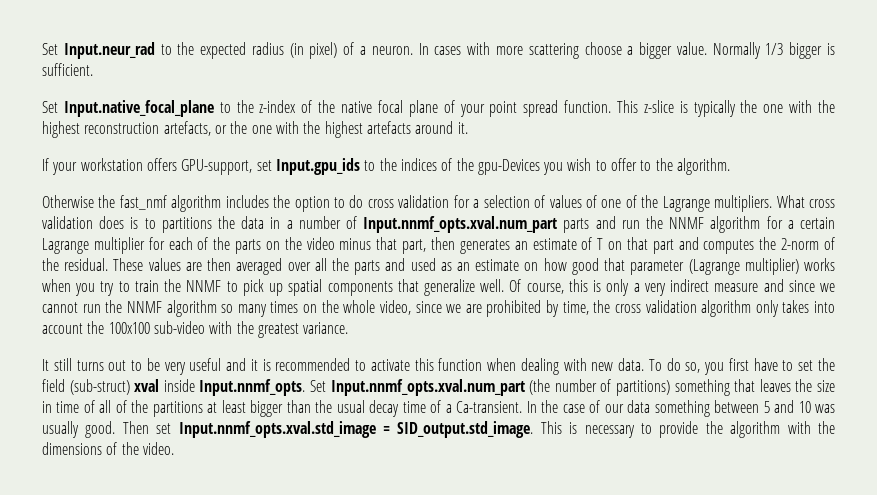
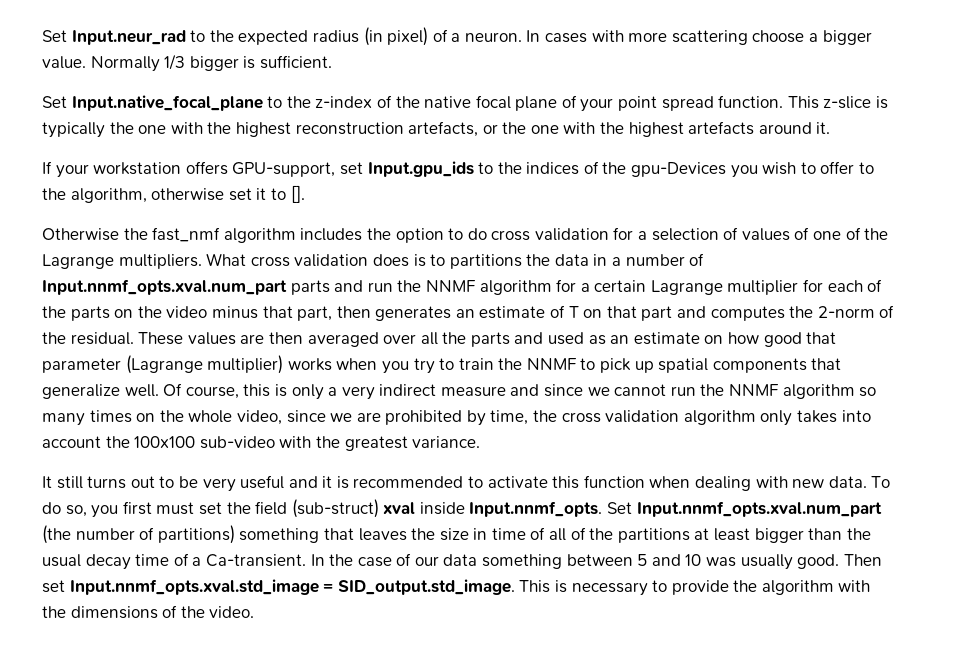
- If your workstation offers GPU-support, set Input.gpu_ids to the indices of the gpu-Devices you wish to offer to the algorithm.
+ If your workstation offers GPU-support, set Input.gpu_ids to the indices of the gpu-Devices you wish to offer to the algorithm, otherwise set it to [].
- To do so, you first have to set the field (sub-struct) xval inside Input.nnmf_opts. Set Input.nnmf_opts.xval.num_part (the number of partitions) something that leaves the size in time of all of the partitions at least bigger than the usual decay time of a Ca-transient.
+ To do so, you first must set the field (sub-struct) xval inside Input.nnmf_opts. Set Input.nnmf_opts.xval.num_part (the number of partitions) something that leaves the size in time of all of the partitions at least bigger than the usual decay time of a Ca-transient.

